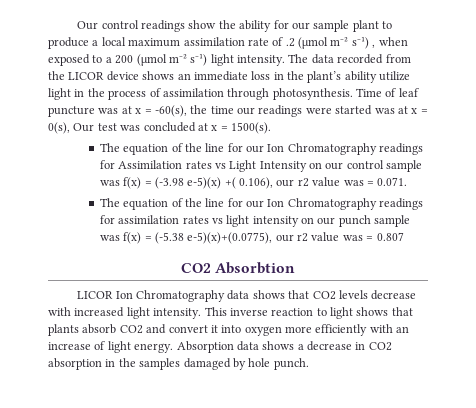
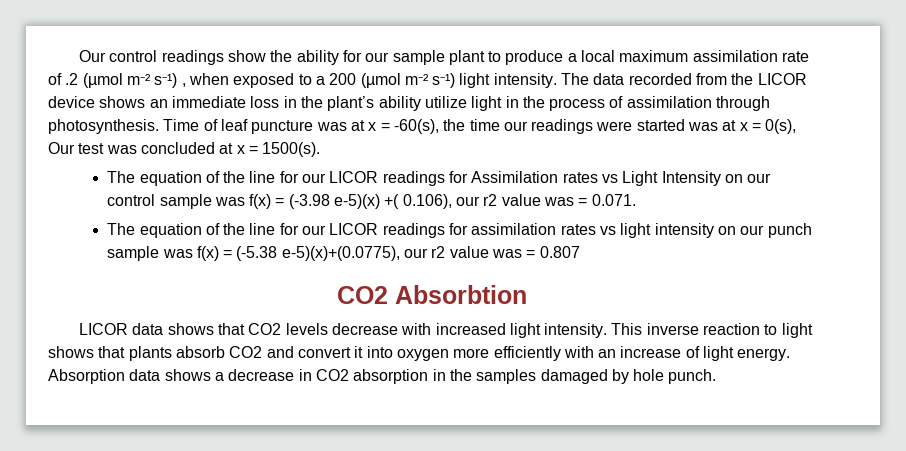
- The equation of the line for our Ion Chromatography readings for Assimilation rates vs Light Intensity on our control sample was f(x) = (-3.98 e-5)(x) +( 0.106), our r2 value was = 0.071.
+ The equation of the line for our LICOR readings for Assimilation rates vs Light Intensity on our control sample was f(x) = (-3.98 e-5)(x) +( 0.106), our r2 value was = 0.071.
- The equation of the line for our Ion Chromatography readings for assimilation rates vs light intensity on our punch sample was f(x) = (-5.38 e-5)(x)+(0.0775), our r2 value was = 0.807
+ The equation of the line for our LICOR readings for assimilation rates vs light intensity on our punch sample was f(x) = (-5.38 e-5)(x)+(0.0775), our r2 value was = 0.807
- LICOR Ion Chromatography data shows that CO2 levels decrease with increased light intensity.
+ LICOR data shows that CO2 levels decrease with increased light intensity.

